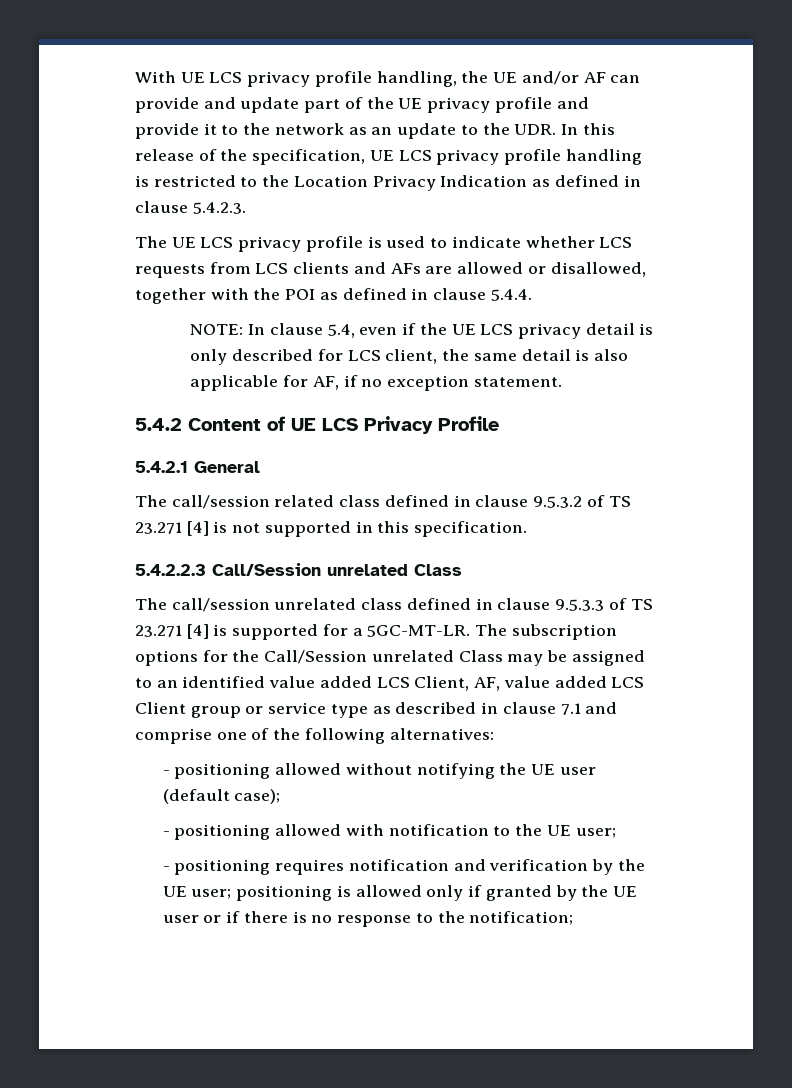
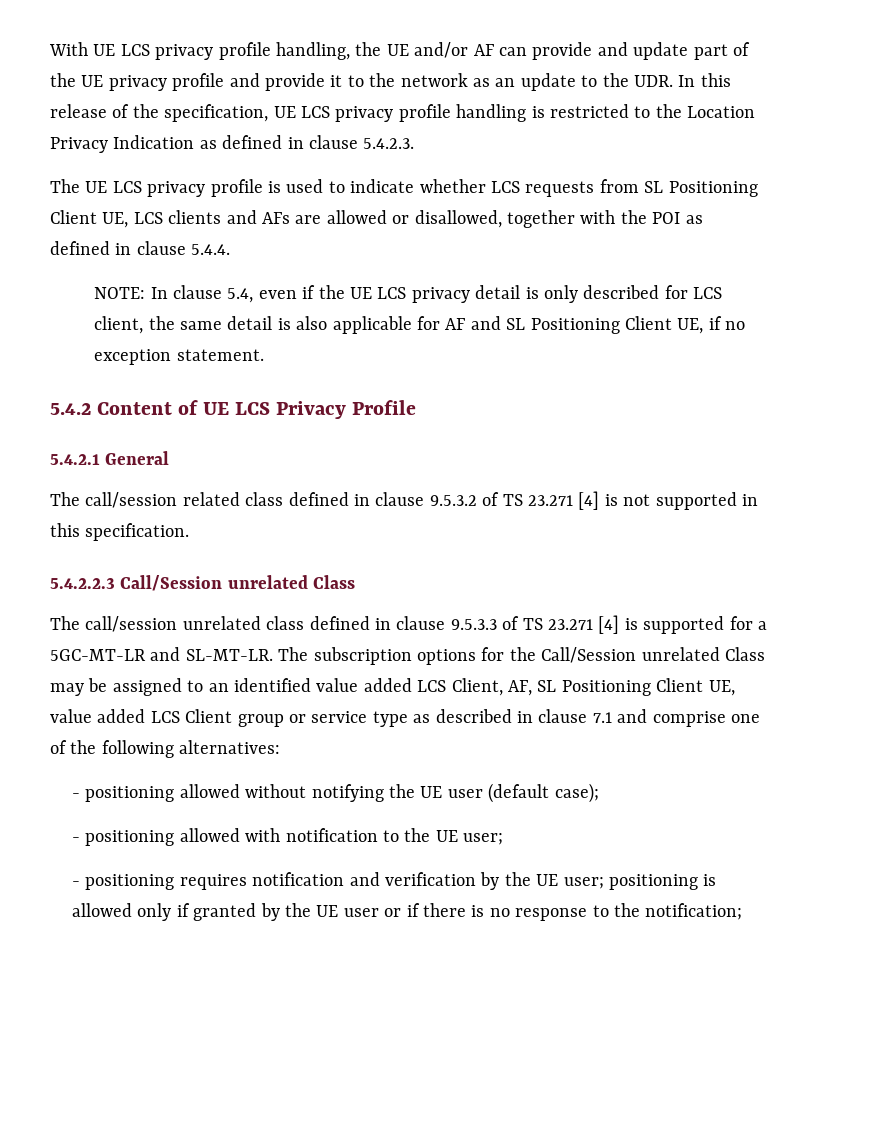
- The UE LCS privacy profile is used to indicate whether LCS requests from LCS clients and AFs are allowed or disallowed, together with the POI as defined in clause 5.4.4.
+ The UE LCS privacy profile is used to indicate whether LCS requests from SL Positioning Client UE, LCS clients and AFs are allowed or disallowed, together with the POI as defined in clause 5.4.4.
- NOTE: In clause 5.4, even if the UE LCS privacy detail is only described for LCS client, the same detail is also applicable for AF, if no exception statement.
+ NOTE: In clause 5.4, even if the UE LCS privacy detail is only described for LCS client, the same detail is also applicable for AF and SL Positioning Client UE, if no exception statement.
- The call/session unrelated class defined in clause 9.5.3.3 of TS 23.271 [4] is supported for a 5GC-MT-LR.
+ The call/session unrelated class defined in clause 9.5.3.3 of TS 23.271 [4] is supported for a 5GC-MT-LR and SL-MT-LR.
- The subscription options for the Call/Session unrelated Class may be assigned to an identified value added LCS Client, AF, value added LCS Client group or service type as described in clause 7.1 and comprise one of the following alternatives:
+ The subscription options for the Call/Session unrelated Class may be assigned to an identified value added LCS Client, AF, SL Positioning Client UE, value added LCS Client group or service type as described in clause 7.1 and comprise one of the following alternatives:

